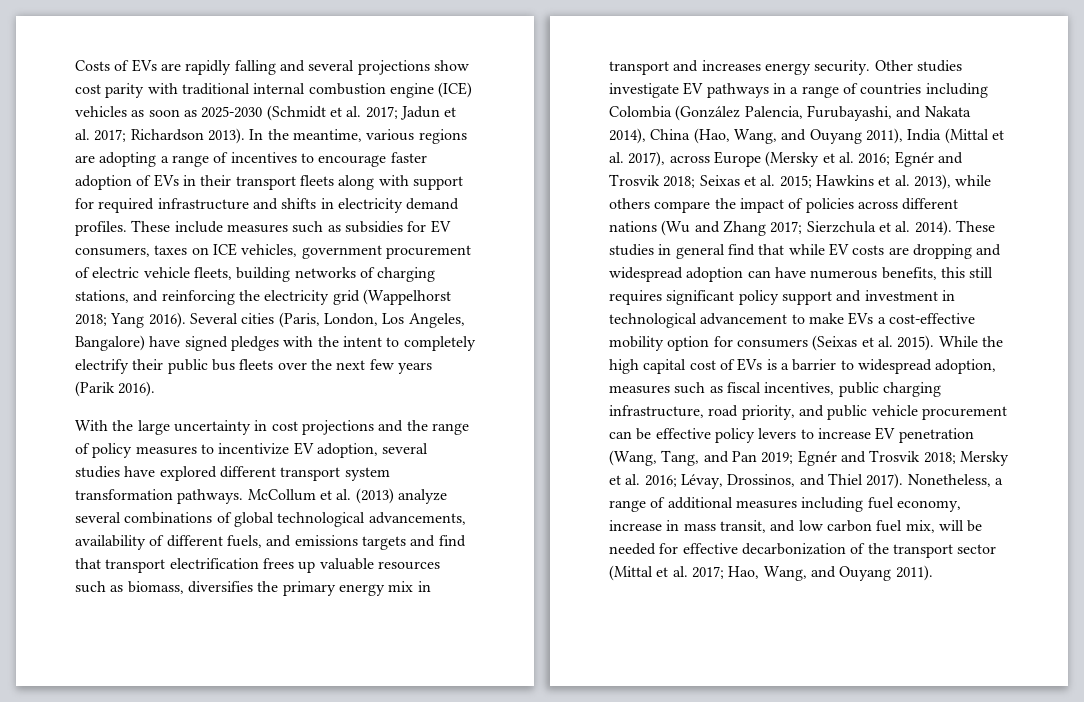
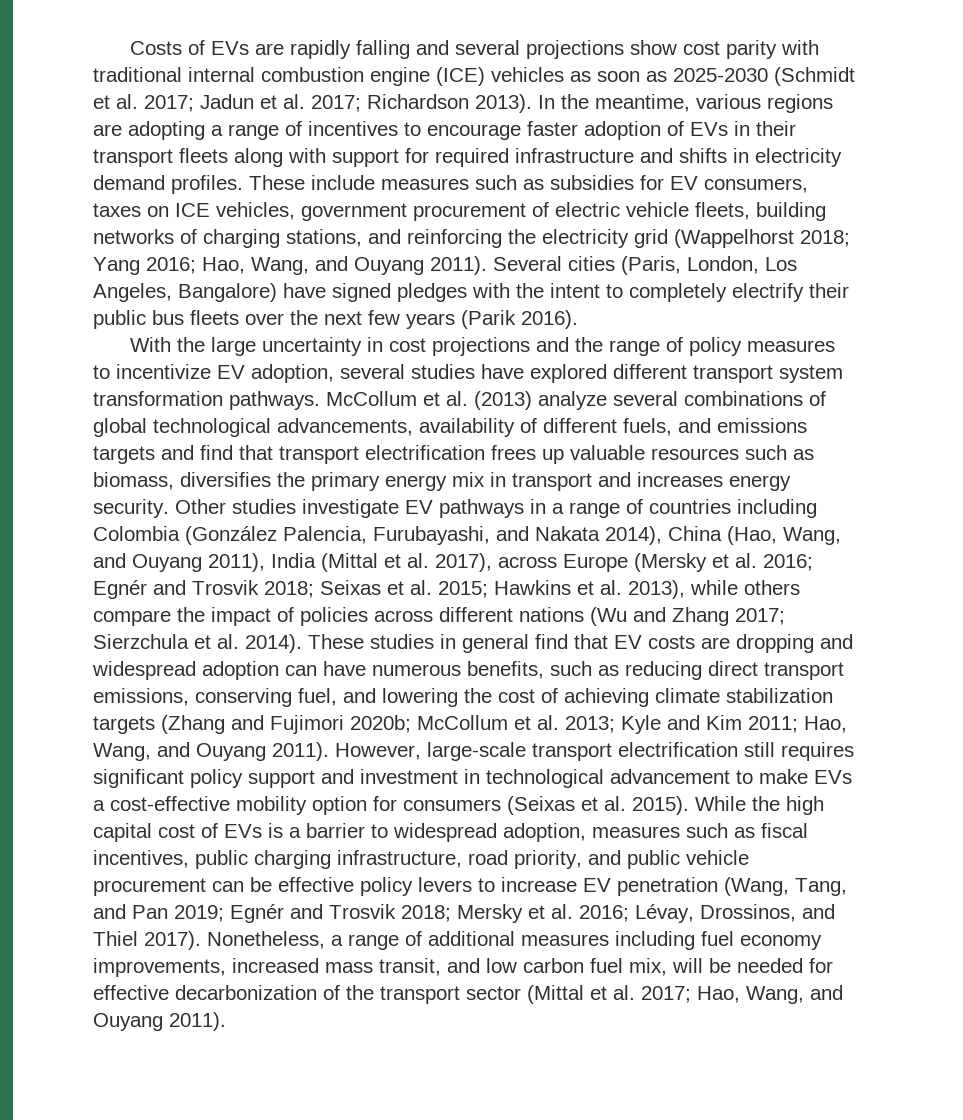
- These include measures such as subsidies for EV consumers, taxes on ICE vehicles, government procurement of electric vehicle fleets, building networks of charging stations, and reinforcing the electricity grid (Wappelhorst 2018; Yang 2016).
+ These include measures such as subsidies for EV consumers, taxes on ICE vehicles, government procurement of electric vehicle fleets, building networks of charging stations, and reinforcing the electricity grid (Wappelhorst 2018; Yang 2016; Hao, Wang, and Ouyang 2011).
- These studies in general find that while EV costs are dropping and widespread adoption can have numerous benefits, this still requires significant policy support and investment in technological advancement to make EVs a cost-effective mobility option for consumers (Seixas et al. 2015).
+ These studies in general find that EV costs are dropping and widespread adoption can have numerous benefits, such as reducing direct transport emissions, conserving fuel, and lowering the cost of achieving climate stabilization targets (Zhang and Fujimori 2020b; McCollum et al. 2013; Kyle and Kim 2011; Hao, Wang, and Ouyang 2011). However, large-scale transport electrification still requires significant policy support and investment in technological advancement to make EVs a cost-effective mobility option for consumers (Seixas et al. 2015).
- Nonetheless, a range of additional measures including fuel economy, increase in mass transit, and low carbon fuel mix, will be needed for effective decarbonization of the transport sector (Mittal et al. 2017; Hao, Wang, and Ouyang 2011).
+ Nonetheless, a range of additional measures including fuel economy improvements, increased mass transit, and low carbon fuel mix, will be needed for effective decarbonization of the transport sector (Mittal et al. 2017; Hao, Wang, and Ouyang 2011).

